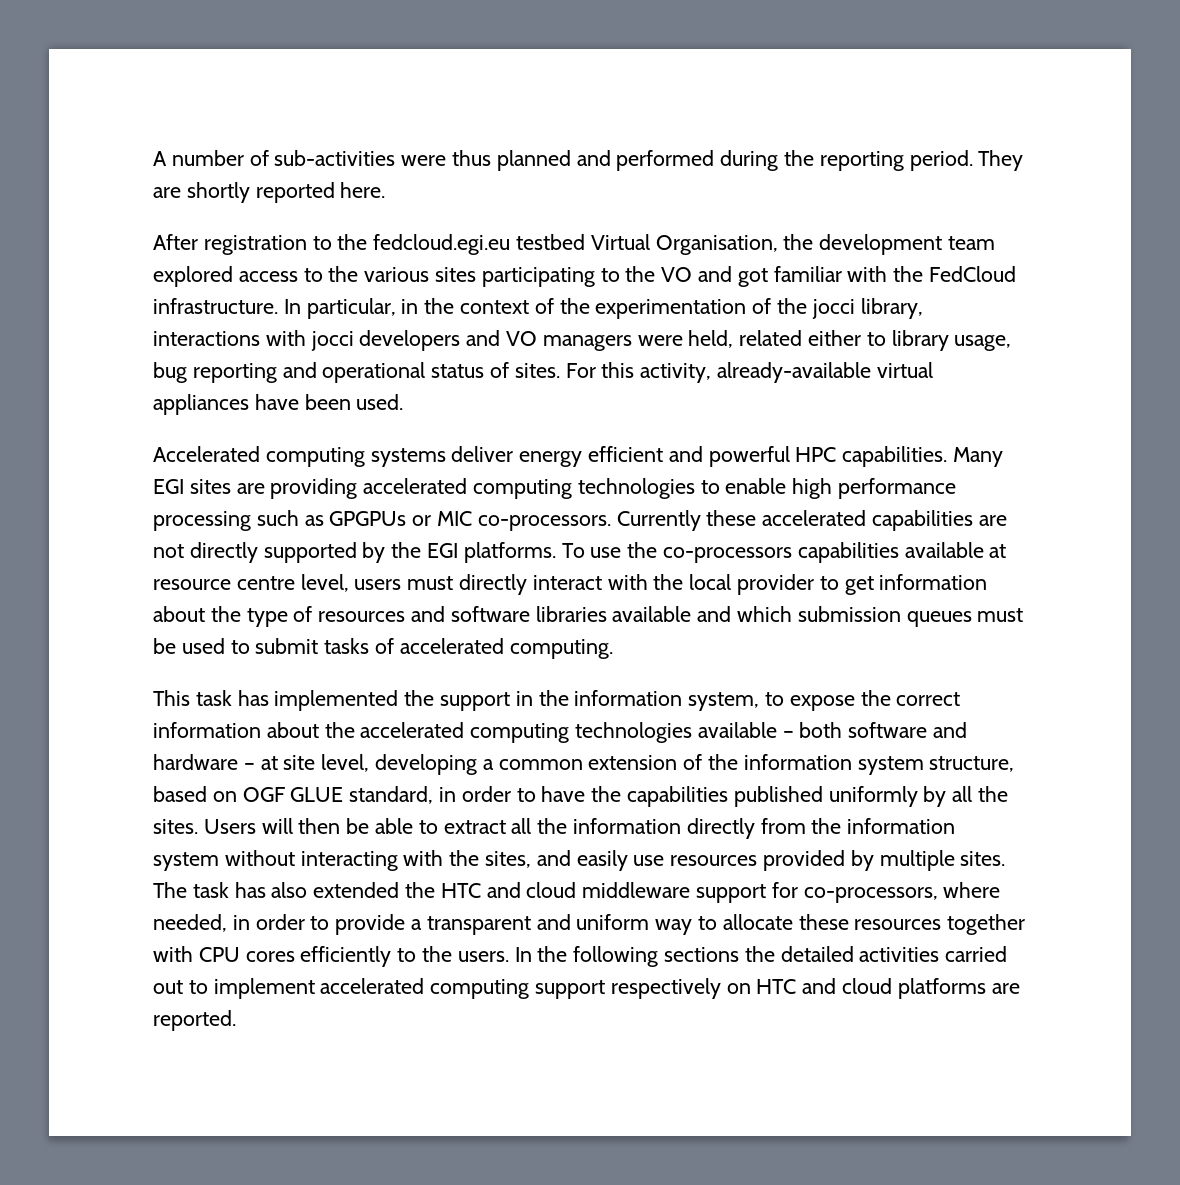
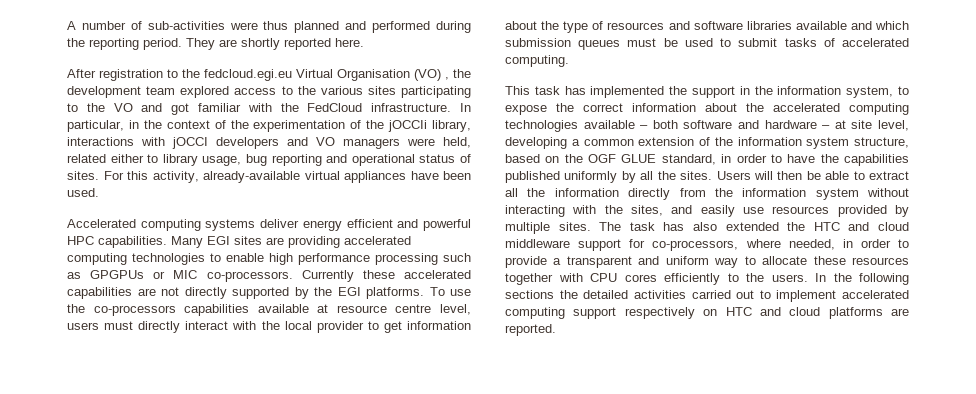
- After registration to the fedcloud.egi.eu testbed Virtual Organisation, the development team explored access to the various sites participating to the VO and got familiar with the FedCloud infrastructure.
+ After registration to the fedcloud.egi.eu Virtual Organisation (VO) , the development team explored access to the various sites participating to the VO and got familiar with the FedCloud infrastructure.
- In particular, in the context of the experimentation of the jocci library, interactions with jocci developers and VO managers were held, related either to library usage, bug reporting and operational status of sites.
+ In particular, in the context of the experimentation of the jOCCIi library, interactions with jOCCI developers and VO managers were held, related either to library usage, bug reporting and operational status of sites.
- This task has implemented the support in the information system, to expose the correct information about the accelerated computing technologies available – both software and hardware – at site level, developing a common extension of the information system structure, based on OGF GLUE standard, in order to have the capabilities published uniformly by all the sites.
+ This task has implemented the support in the information system, to expose the correct information about the accelerated computing technologies available – both software and hardware – at site level, developing a common extension of the information system structure, based on the OGF GLUE standard, in order to have the capabilities published uniformly by all the sites.

